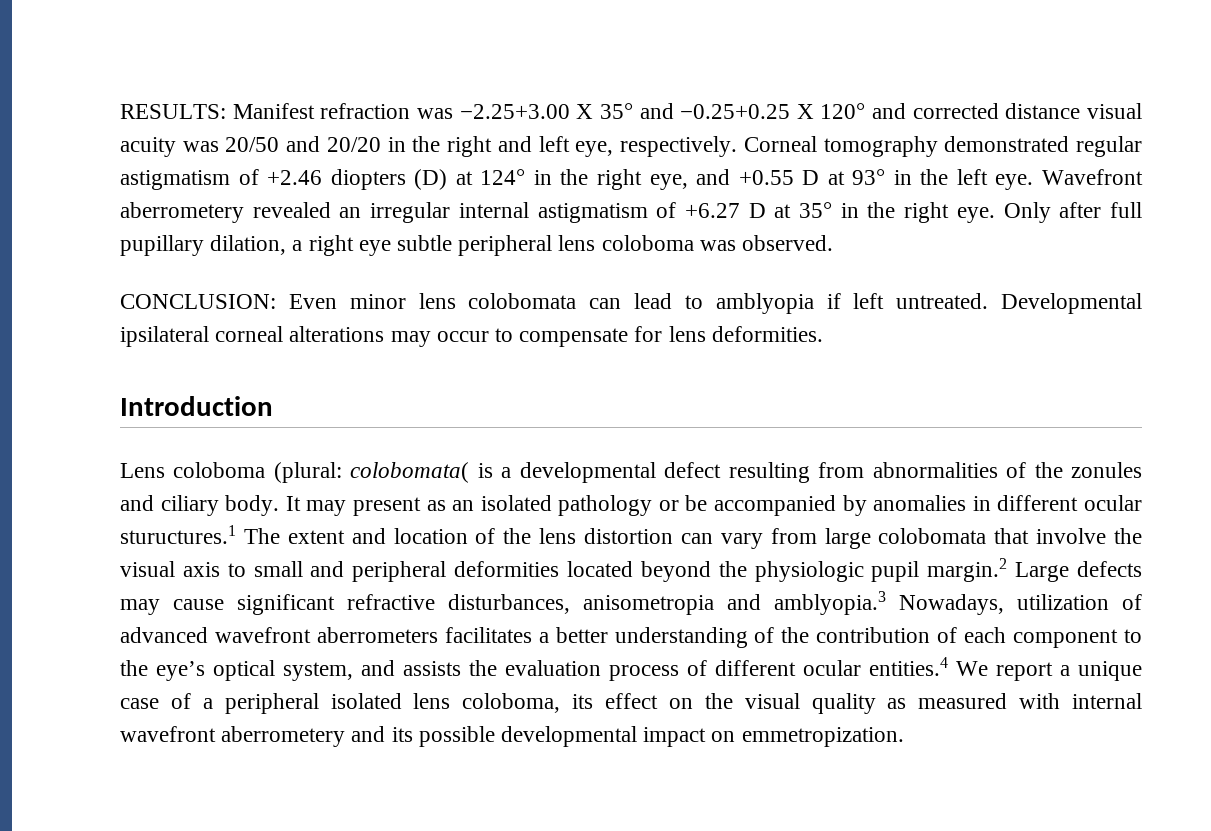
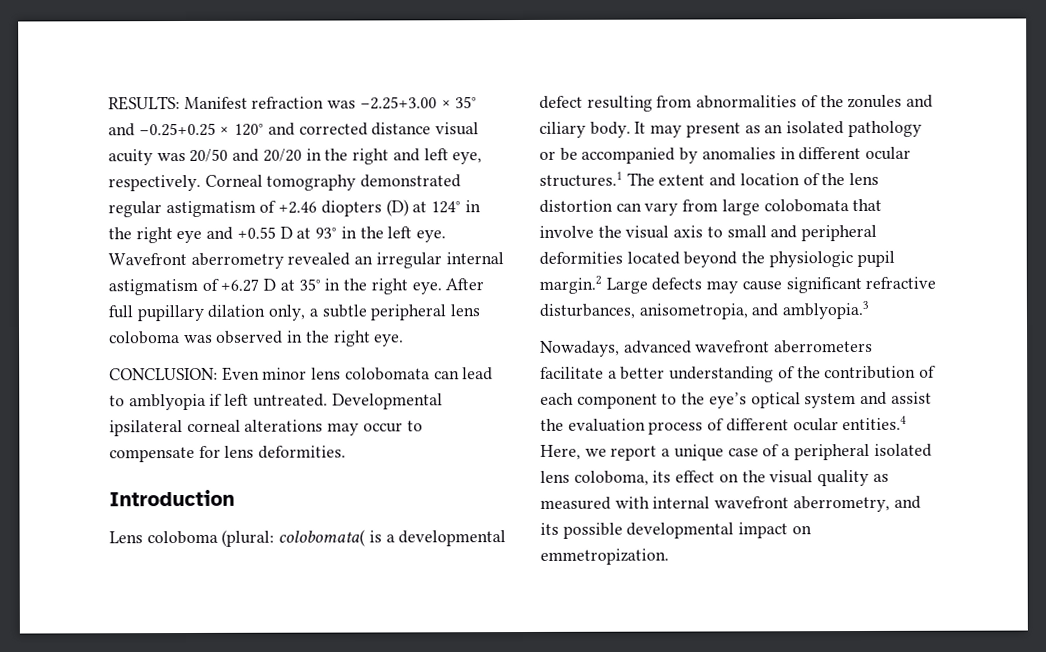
- RESULTS: Manifest refraction was −2.25+3.00 X 35° and −0.25+0.25 X 120° and corrected distance visual acuity was 20/50 and 20/20 in the right and left eye, respectively.
+ RESULTS: Manifest refraction was −2.25+3.00 × 35° and −0.25+0.25 × 120° and corrected distance visual acuity was 20/50 and 20/20 in the right and left eye, respectively.
- Corneal tomography demonstrated regular astigmatism of +2.46 diopters (D) at 124° in the right eye, and +0.55 D at 93° in the left eye.
+ Corneal tomography demonstrated regular astigmatism of +2.46 diopters (D) at 124° in the right eye and +0.55 D at 93° in the left eye.
- Wavefront aberrometery revealed an irregular internal astigmatism of +6.27 D at 35° in the right eye.
+ Wavefront aberrometry revealed an irregular internal astigmatism of +6.27 D at 35° in the right eye.
- Only after full pupillary dilation, a right eye subtle peripheral lens coloboma was observed.
+ After full pupillary dilation only, a subtle peripheral lens coloboma was observed in the right eye.
- It may present as an isolated pathology or be accompanied by anomalies in different ocular stuructures.1 The extent and location of the lens distortion can vary from large colobomata that involve the visual axis to small and peripheral deformities located beyond the physiologic pupil margin.2 Large defects may cause significant refractive disturbances, anisometropia and amblyopia.3 Nowadays, utilization of advanced wavefront aberrometers facilitates a better understanding of the contribution of each component to the eye’s optical system, and assists the evaluation process of different ocular entities.4 We report a unique case of a peripheral isolated lens coloboma, its effect on the visual quality as measured with internal wavefront aberrometery and its possible developmental impact on emmetropization.
+ It may present as an isolated pathology or be accompanied by anomalies in different ocular structures.1 The extent and location of the lens distortion can vary from large colobomata that involve the visual axis to small and peripheral deformities located beyond the physiologic pupil margin.2 Large defects may cause significant refractive disturbances, anisometropia, and amblyopia.3
+ Nowadays, advanced wavefront aberrometers facilitate a better understanding of the contribution of each component to the eye’s optical system and assist the evaluation process of different ocular entities.4 Here, we report a unique case of a peripheral isolated lens coloboma, its effect on the visual quality as measured with internal wavefront aberrometry, and its possible developmental impact on emmetropization.

